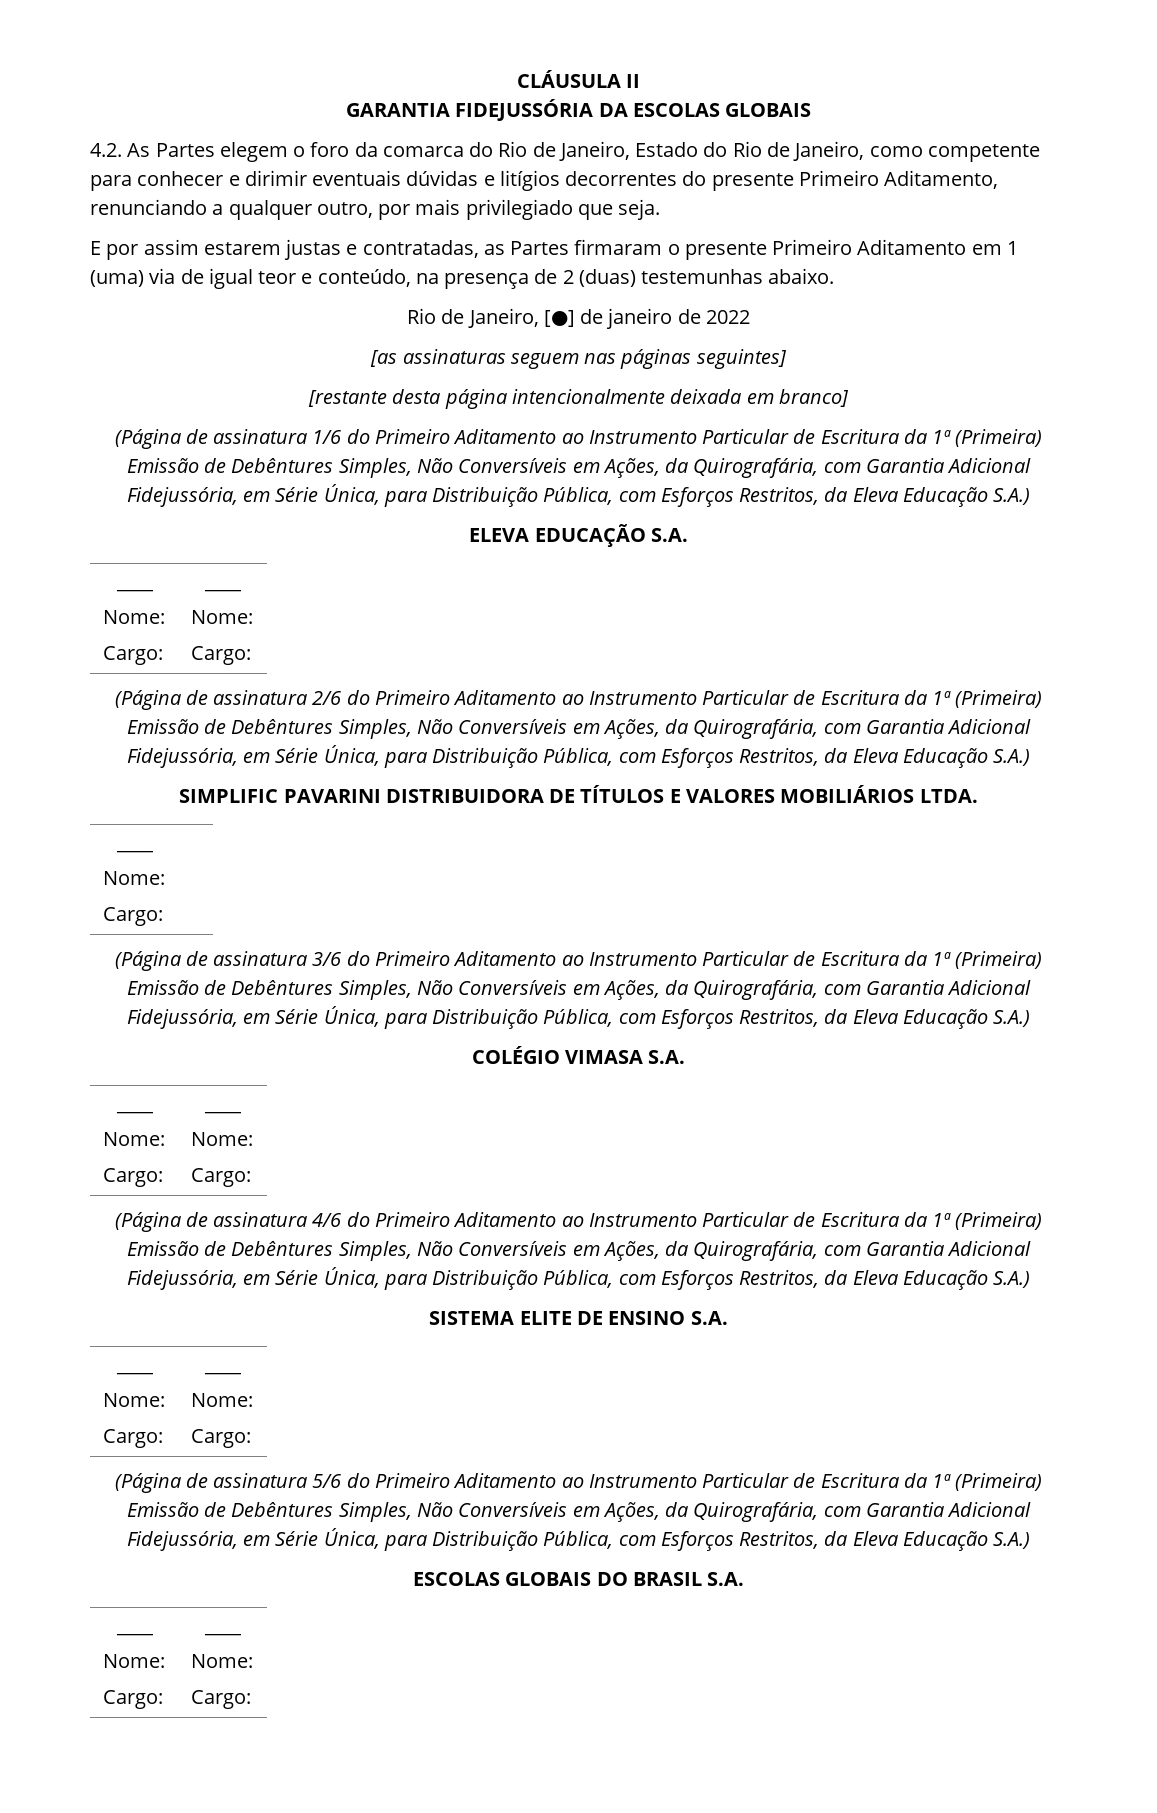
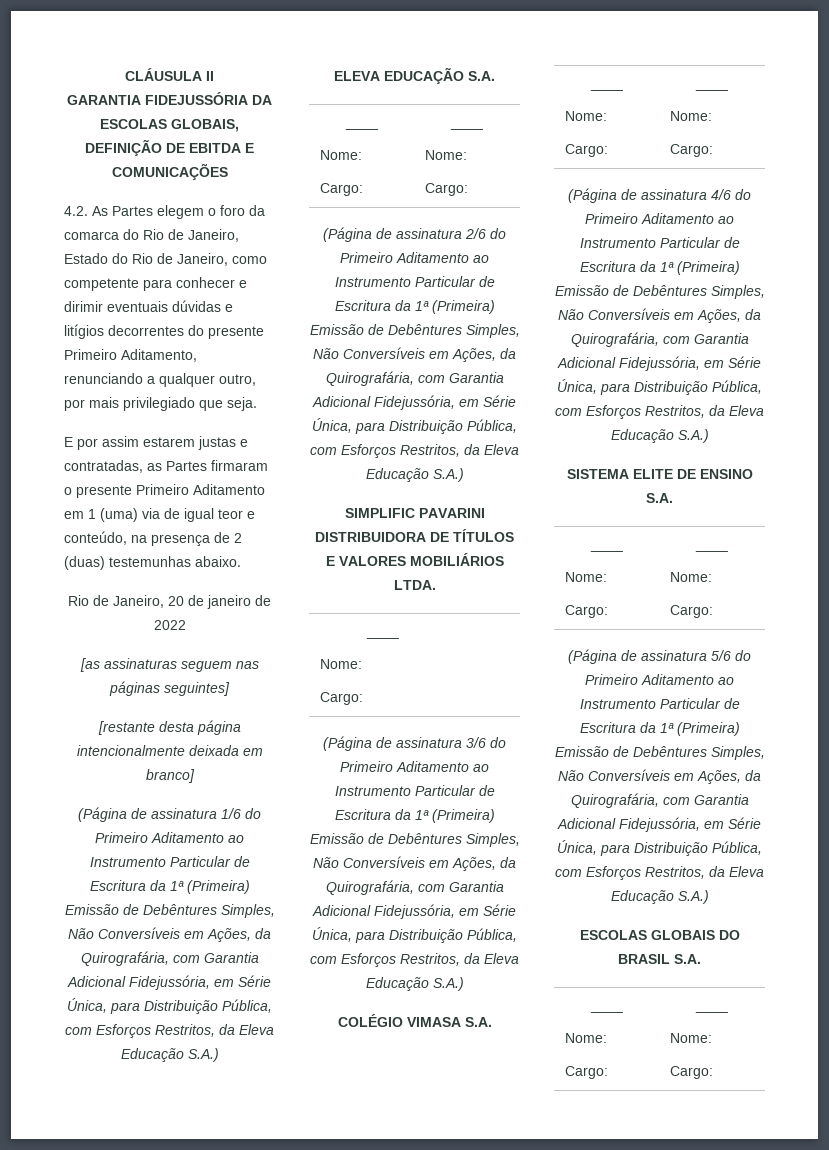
- GARANTIA FIDEJUSSÓRIA DA ESCOLAS GLOBAIS
+ GARANTIA FIDEJUSSÓRIA DA ESCOLAS GLOBAIS, DEFINIÇÃO DE EBITDA E COMUNICAÇÕES
- Rio de Janeiro, [●] de janeiro de 2022
+ Rio de Janeiro, 20 de janeiro de 2022

